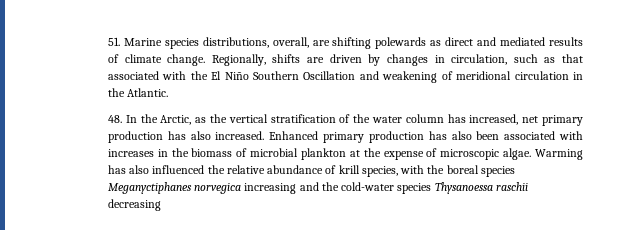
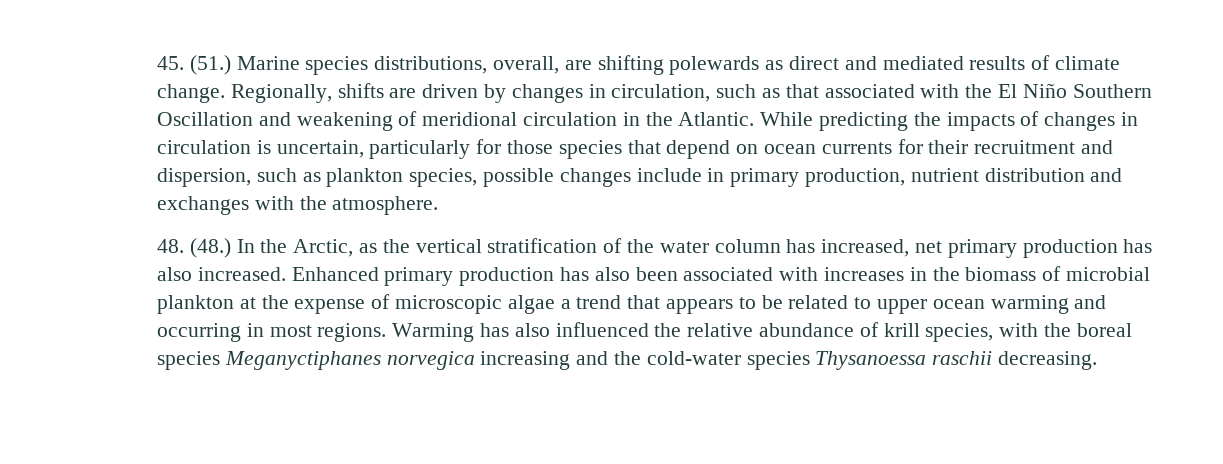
- 51. Marine species distributions, overall, are shifting polewards as direct and mediated results of climate change.
+ 45. (51.) Marine species distributions, overall, are shifting polewards as direct and mediated results of climate change.
+ While predicting the impacts of changes in circulation is uncertain, particularly for those species that depend on ocean currents for their recruitment and dispersion, such as plankton species, possible changes include in primary production, nutrient distribution and exchanges with the atmosphere.
- 48. In the Arctic, as the vertical stratification of the water column has increased, net primary production has also increased.
+ 48. (48.) In the Arctic, as the vertical stratification of the water column has increased, net primary production has also increased.
- Enhanced primary production has also been associated with increases in the biomass of microbial plankton at the expense of microscopic algae.
+ Enhanced primary production has also been associated with increases in the biomass of microbial plankton at the expense of microscopic algae a trend that appears to be related to upper ocean warming and occurring in most regions.
- Warming has also influenced the relative abundance of krill species, with the boreal species Meganyctiphanes norvegica increasing and the cold-water species Thysanoessa raschii decreasing
+ Warming has also influenced the relative abundance of krill species, with the boreal species Meganyctiphanes norvegica increasing and the cold-water species Thysanoessa raschii decreasing.

